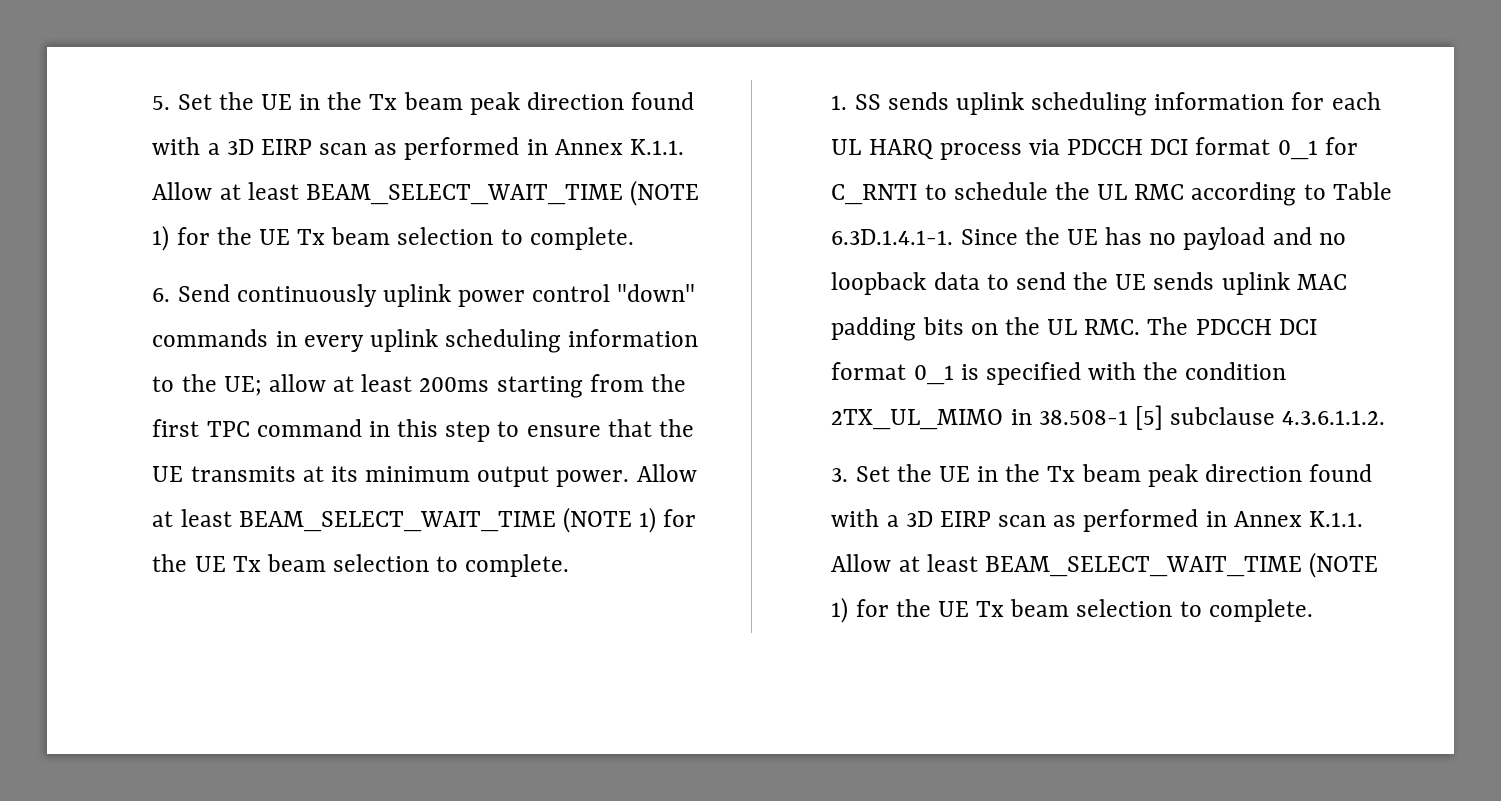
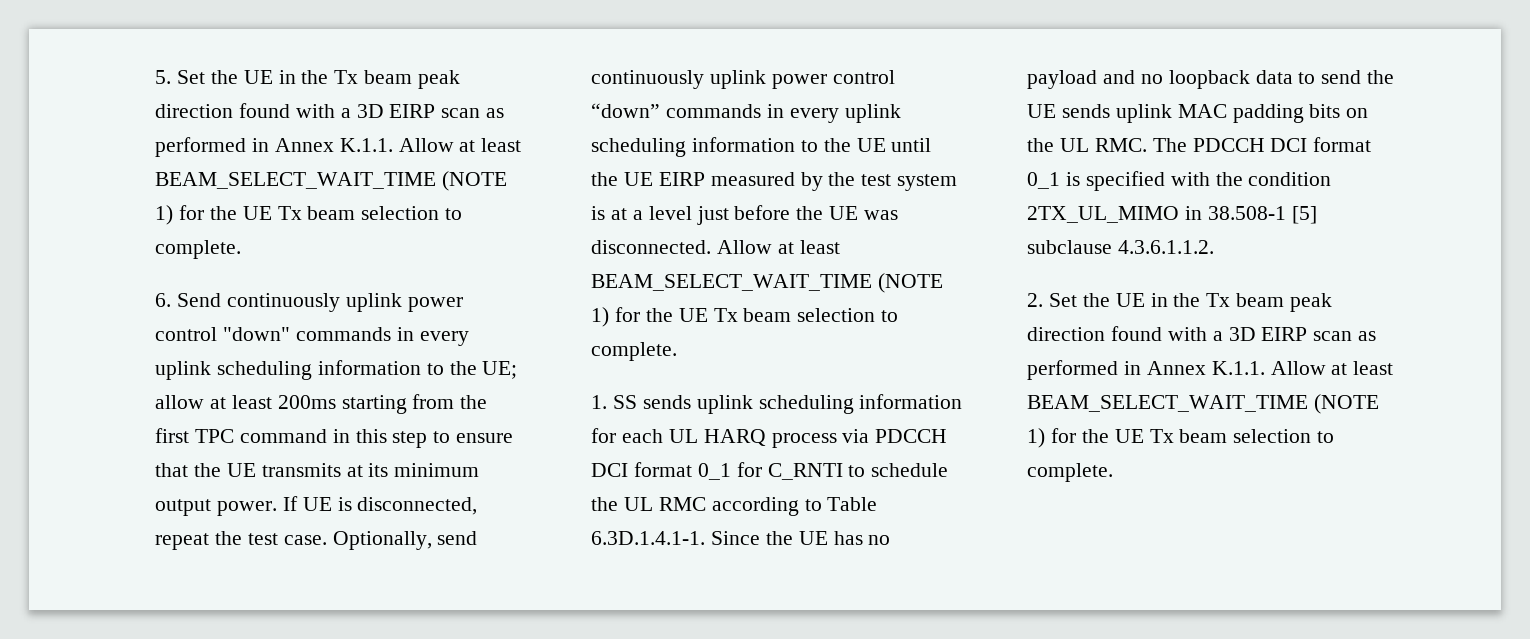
+ If UE is disconnected, repeat the test case. Optionally, send continuously uplink power control “down” commands in every uplink scheduling information to the UE until the UE EIRP measured by the test system is at a level just before the UE was disconnected.
- 3. Set the UE in the Tx beam peak direction found with a 3D EIRP scan as performed in Annex K.1.1. Allow at least BEAM_SELECT_WAIT_TIME (NOTE 1) for the UE Tx beam selection to complete.
+ 2. Set the UE in the Tx beam peak direction found with a 3D EIRP scan as performed in Annex K.1.1. Allow at least BEAM_SELECT_WAIT_TIME (NOTE 1) for the UE Tx beam selection to complete.

